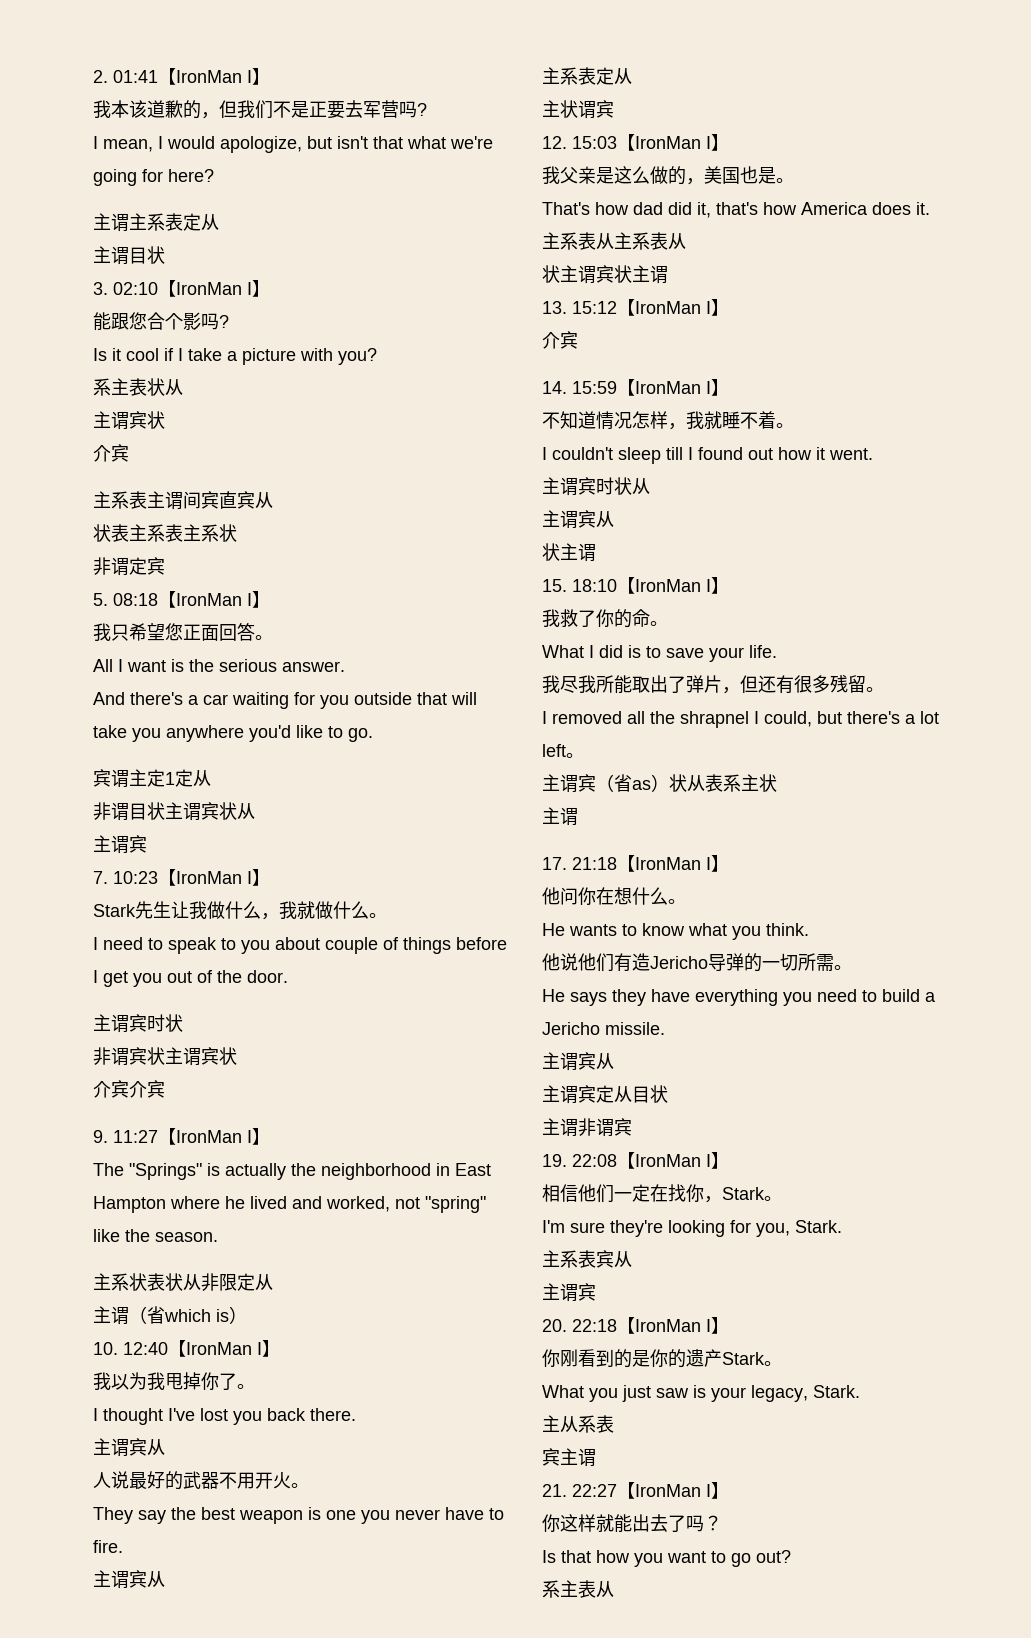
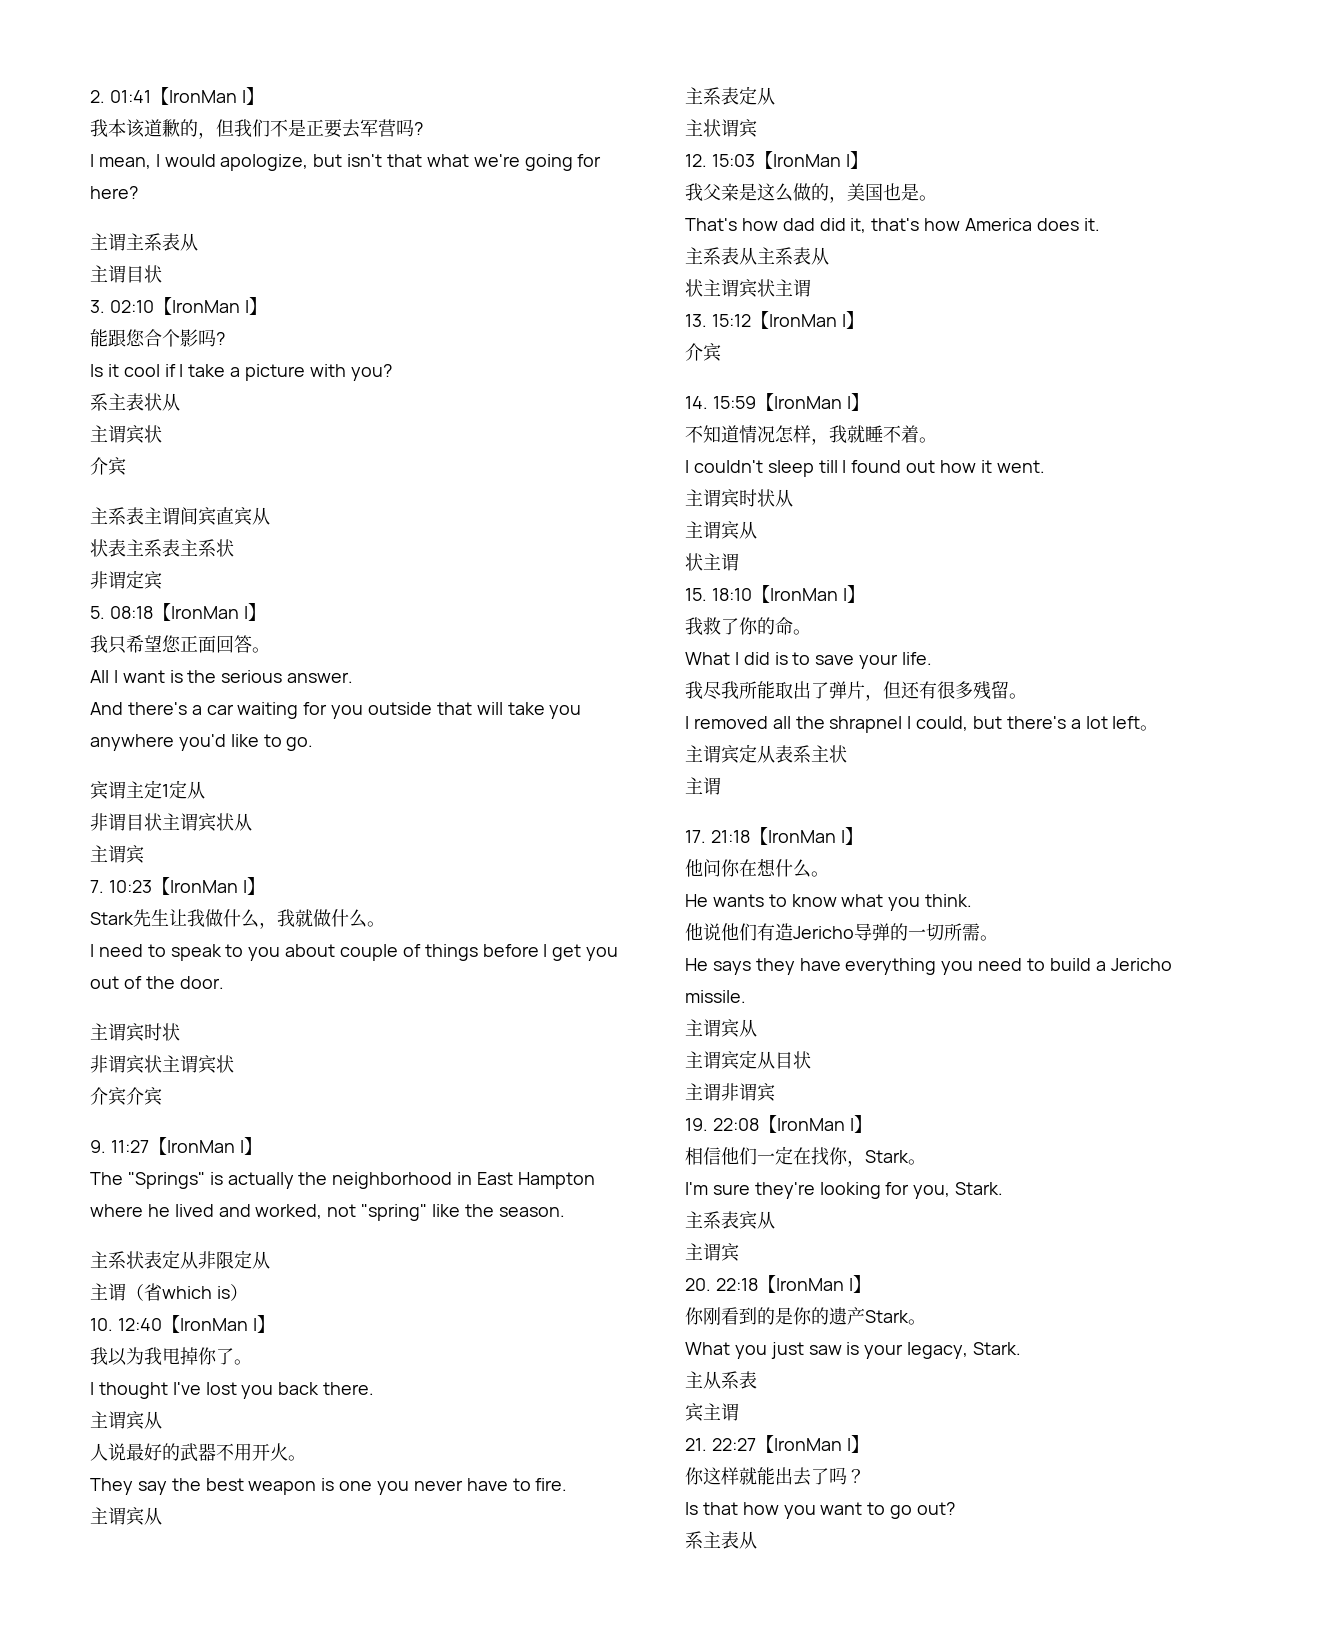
- 主谓主系表定从
+ 主谓主系表从
- 主系状表状从非限定从
+ 主系状表定从非限定从
- 主谓宾（省as）状从表系主状
+ 主谓宾定从表系主状

